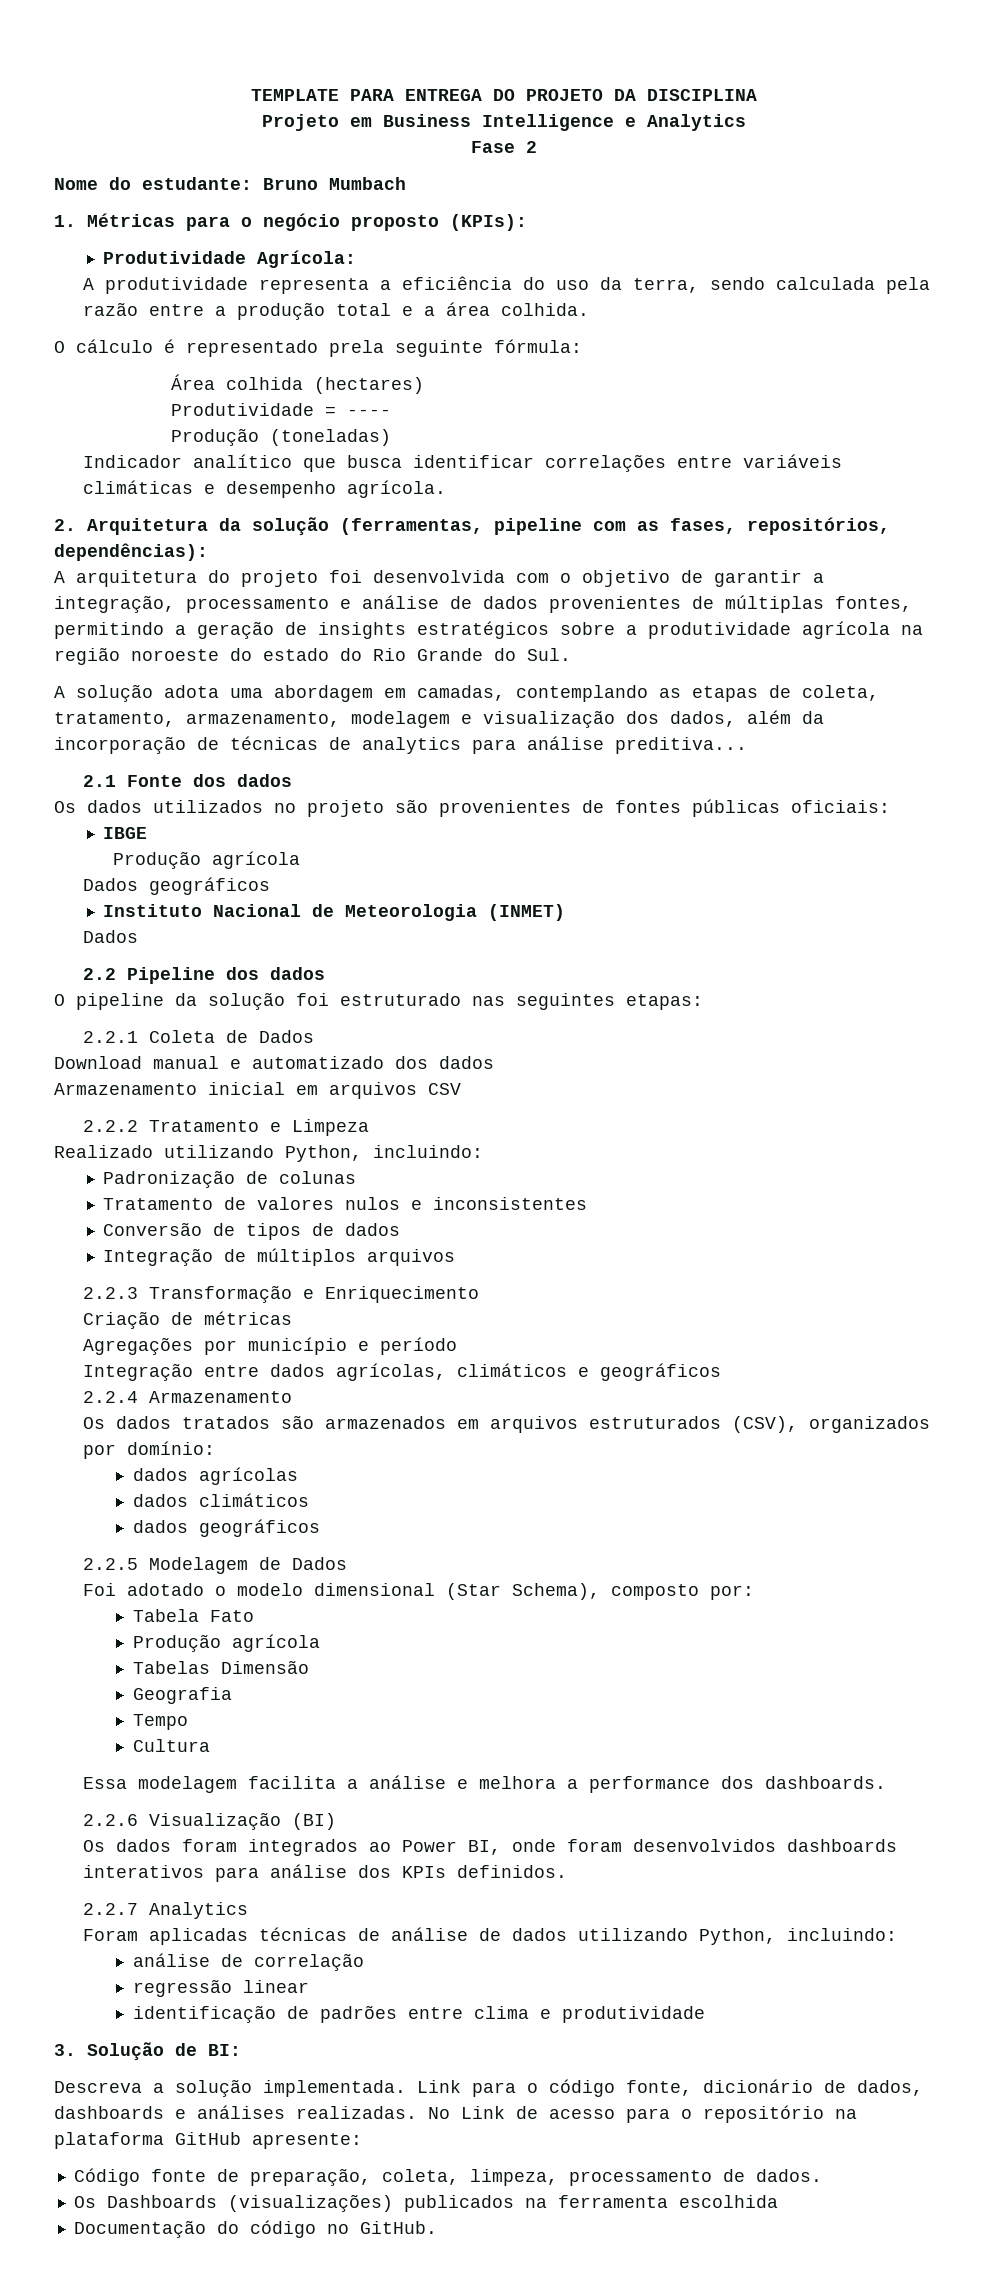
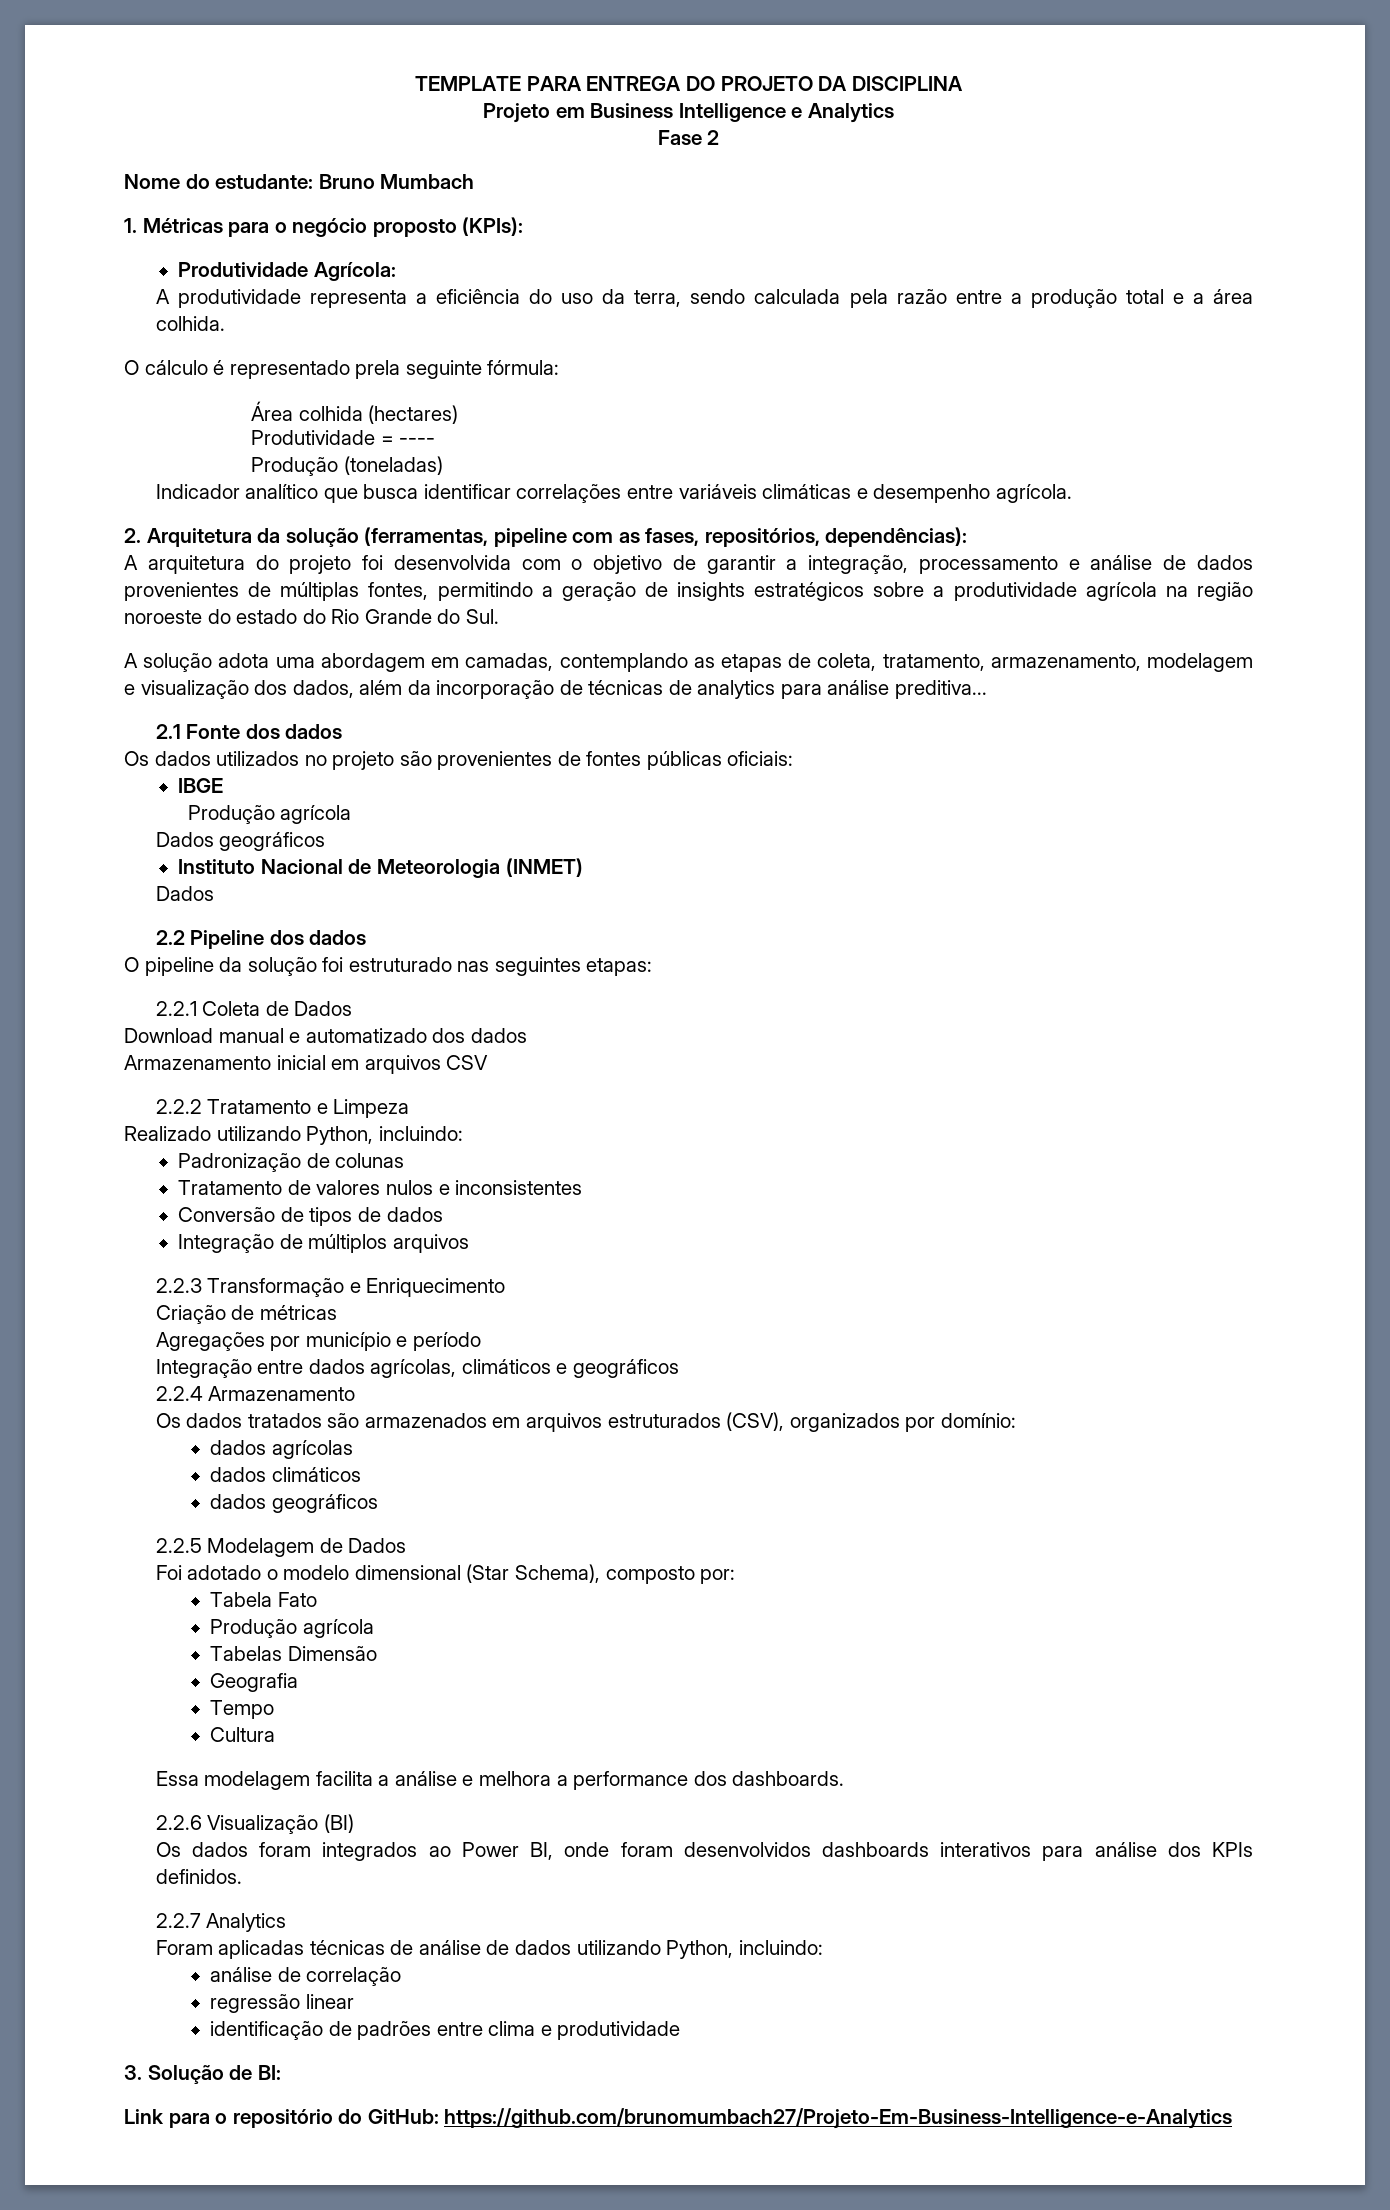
- Descreva a solução implementada. Link para o código fonte, dicionário de dados, dashboards e análises realizadas. No Link de acesso para o repositório na plataforma GitHub apresente:
- Código fonte de preparação, coleta, limpeza, processamento de dados.
- Os Dashboards (visualizações) publicados na ferramenta escolhida
- Documentação do código no GitHub.
+ Link para o repositório do GitHub: https://github.com/brunomumbach27/Projeto-Em-Business-Intelligence-e-Analytics

